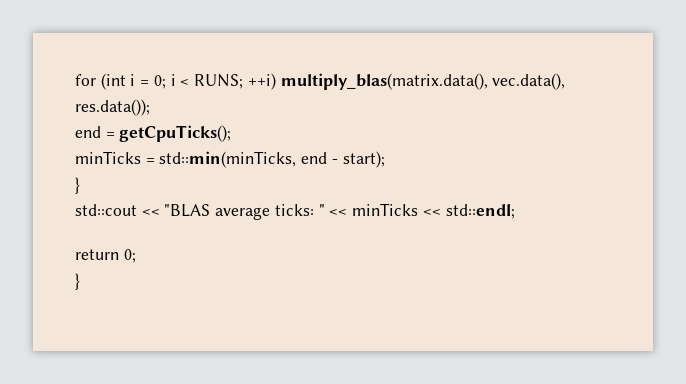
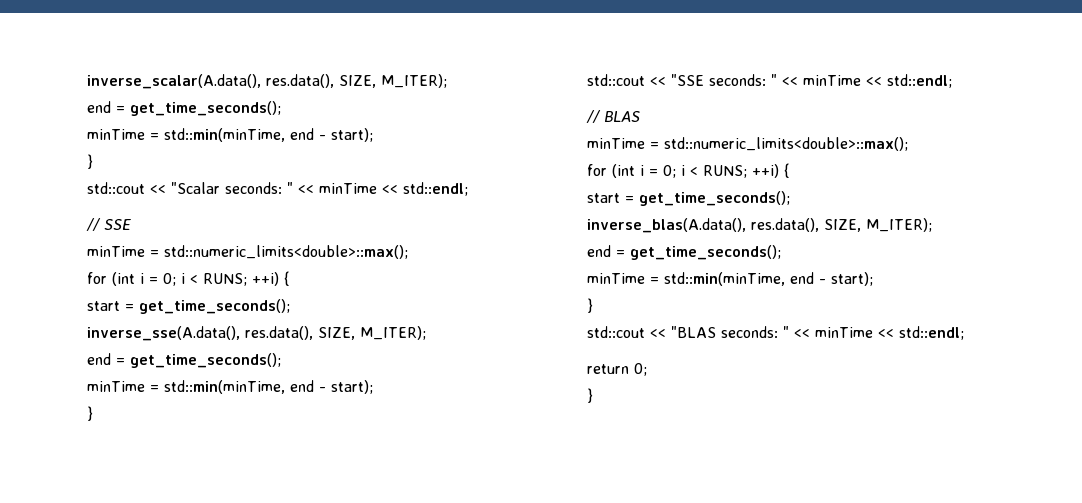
- for (int i = 0; i < RUNS; ++i) multiply_blas(matrix.data(), vec.data(), res.data());
- end = getCpuTicks();
- minTicks = std::min(minTicks, end - start);
+ inverse_scalar(A.data(), res.data(), SIZE, M_ITER);
+ end = get_time_seconds();
+ minTime = std::min(minTime, end - start);
+ }
+ std::cout << "Scalar seconds: " << minTime << std::endl;
+ // SSE
+ minTime = std::numeric_limits<double>::max();
+ for (int i = 0; i < RUNS; ++i) {
+ start = get_time_seconds();
+ inverse_sse(A.data(), res.data(), SIZE, M_ITER);
+ end = get_time_seconds();
+ minTime = std::min(minTime, end - start);
+ }
+ std::cout << "SSE seconds: " << minTime << std::endl;
+ // BLAS
+ minTime = std::numeric_limits<double>::max();
+ for (int i = 0; i < RUNS; ++i) {
+ start = get_time_seconds();
+ inverse_blas(A.data(), res.data(), SIZE, M_ITER);
+ end = get_time_seconds();
+ minTime = std::min(minTime, end - start);
- std::cout << "BLAS average ticks: " << minTicks << std::endl;
+ std::cout << "BLAS seconds: " << minTime << std::endl;

